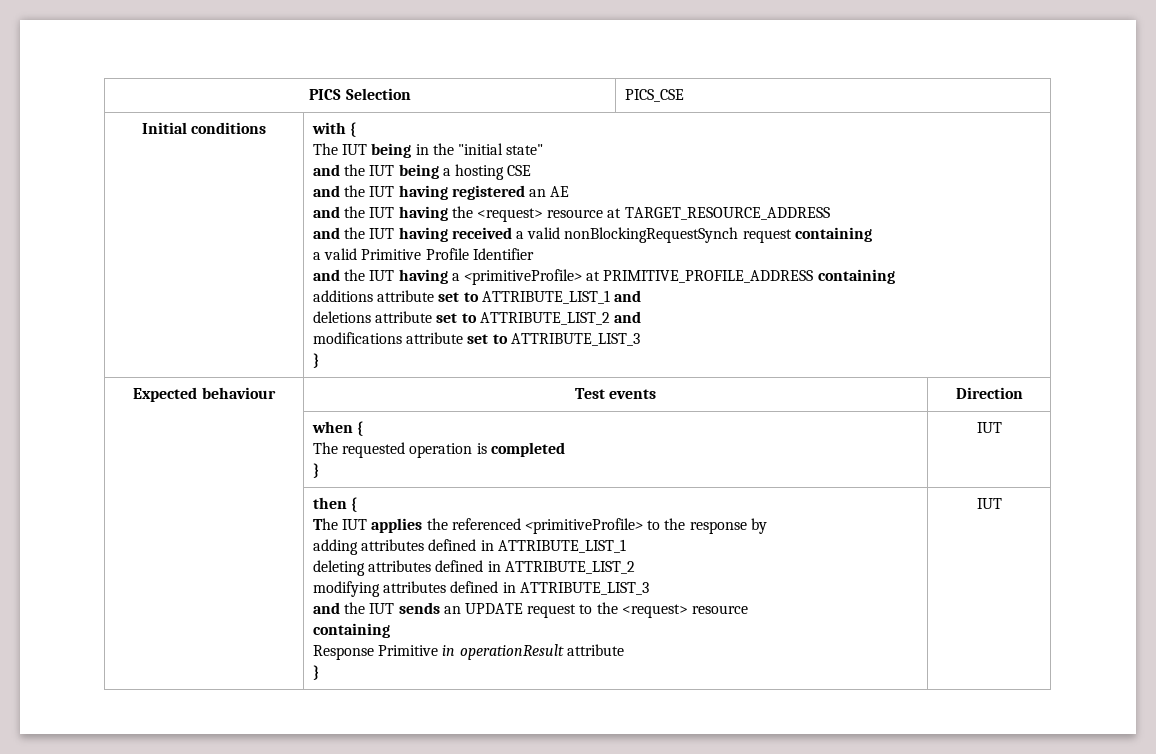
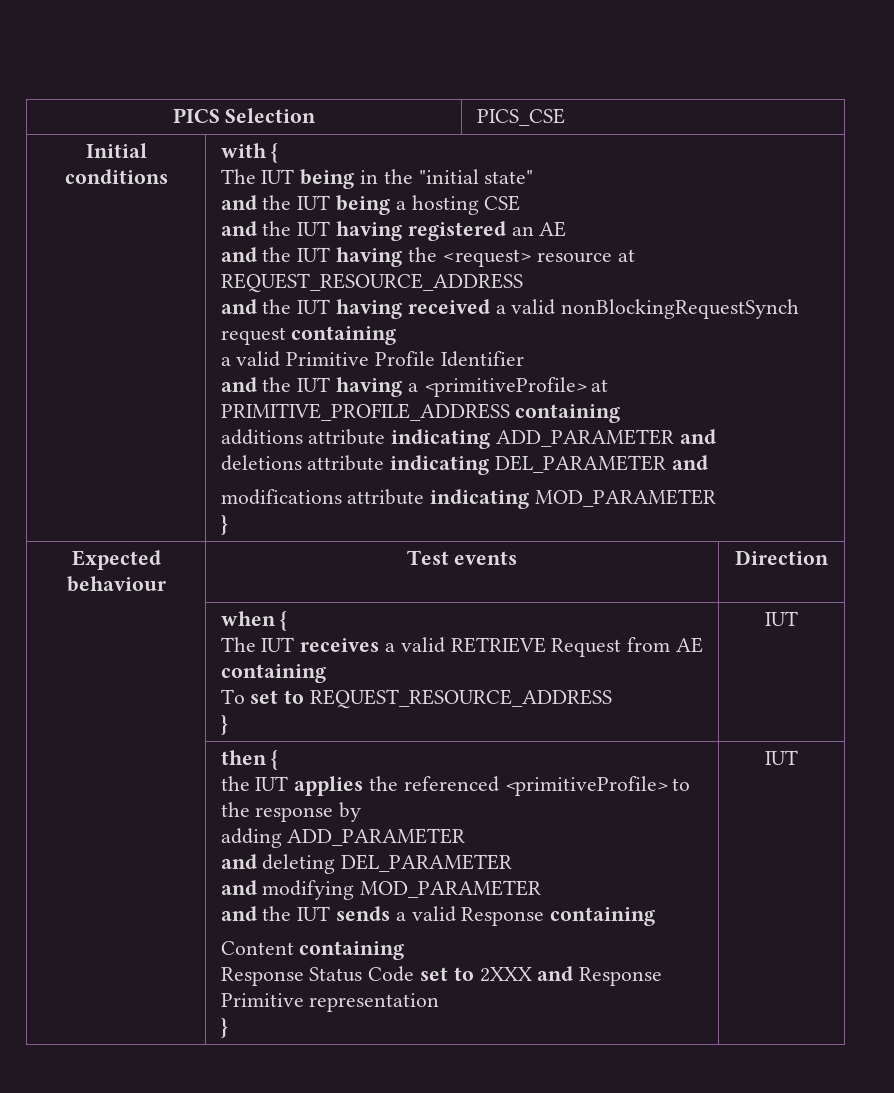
- and the IUT having the <request> resource at TARGET_RESOURCE_ADDRESS
+ and the IUT having the <request> resource at REQUEST_RESOURCE_ADDRESS
- additions attribute set to ATTRIBUTE_LIST_1 and
+ additions attribute indicating ADD_PARAMETER and
- deletions attribute set to ATTRIBUTE_LIST_2 and
+ deletions attribute indicating DEL_PARAMETER and
- modifications attribute set to ATTRIBUTE_LIST_3
+ modifications attribute indicating MOD_PARAMETER
  | when {
- The requested operation is completed
+ The IUT receives a valid RETRIEVE Request from AE containing
+ To set to REQUEST_RESOURCE_ADDRESS
- The IUT applies the referenced <primitiveProfile> to the response by
+ the IUT applies the referenced <primitiveProfile> to the response by
- adding attributes defined in ATTRIBUTE_LIST_1
- deleting attributes defined in ATTRIBUTE_LIST_2
- modifying attributes defined in ATTRIBUTE_LIST_3
- and the IUT sends an UPDATE request to the <request> resource
- containing
- Response Primitive in operationResult attribute
+ adding ADD_PARAMETER
+ and deleting DEL_PARAMETER
+ and modifying MOD_PARAMETER
+ and the IUT sends a valid Response containing
+ Content containing
+ Response Status Code set to 2XXX and Response Primitive representation

